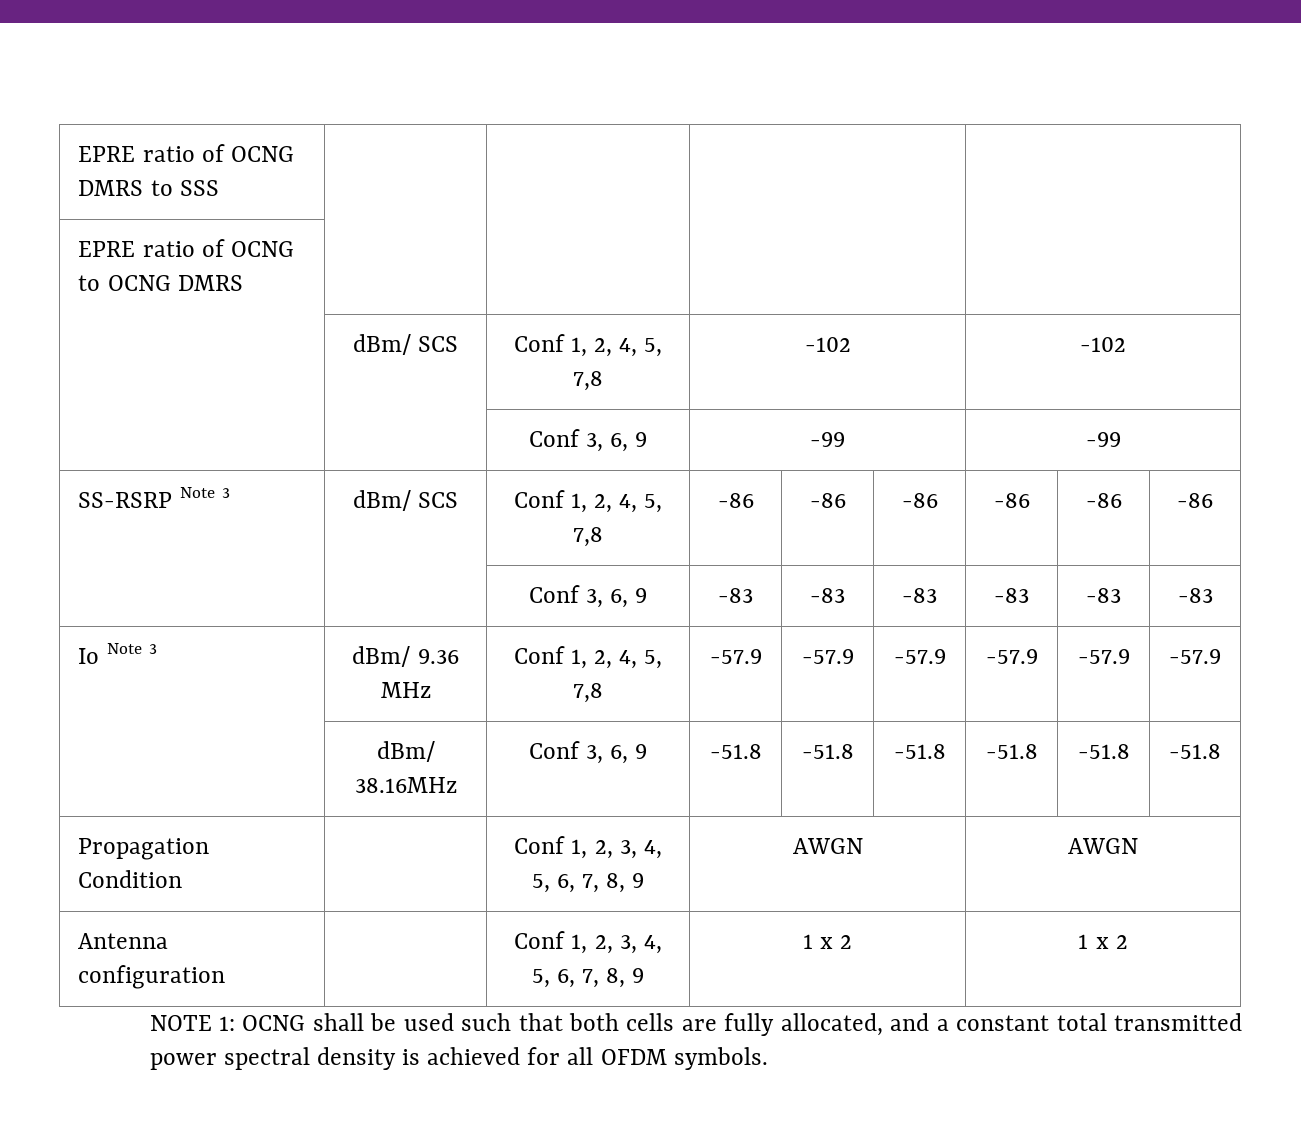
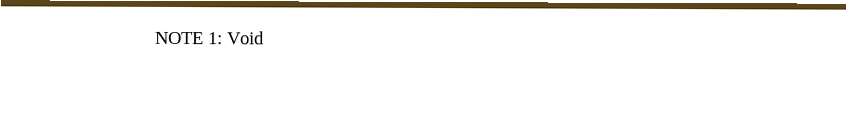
- EPRE ratio of OCNG DMRS to SSS | | | |
- EPRE ratio of OCNG to OCNG DMRS | | | |
- | dBm/ SCS | Conf 1, 2, 4, 5, 7,8 | -102 | -102
- | | Conf 3, 6, 9 | -99 | -99
- SS-RSRP Note 3 | dBm/ SCS | Conf 1, 2, 4, 5, 7,8 | -86 | -86 | -86 | -86 | -86 | -86
- | | Conf 3, 6, 9 | -83 | -83 | -83 | -83 | -83 | -83
- Io Note 3 | dBm/ 9.36 MHz | Conf 1, 2, 4, 5, 7,8 | -57.9 | -57.9 | -57.9 | -57.9 | -57.9 | -57.9
- | dBm/ 38.16MHz | Conf 3, 6, 9 | -51.8 | -51.8 | -51.8 | -51.8 | -51.8 | -51.8
- Propagation Condition | | Conf 1, 2, 3, 4, 5, 6, 7, 8, 9 | AWGN | AWGN
- Antenna configuration | | Conf 1, 2, 3, 4, 5, 6, 7, 8, 9 | 1 x 2 | 1 x 2
- NOTE 1: OCNG shall be used such that both cells are fully allocated, and a constant total transmitted power spectral density is achieved for all OFDM symbols.
+ NOTE 1: Void

